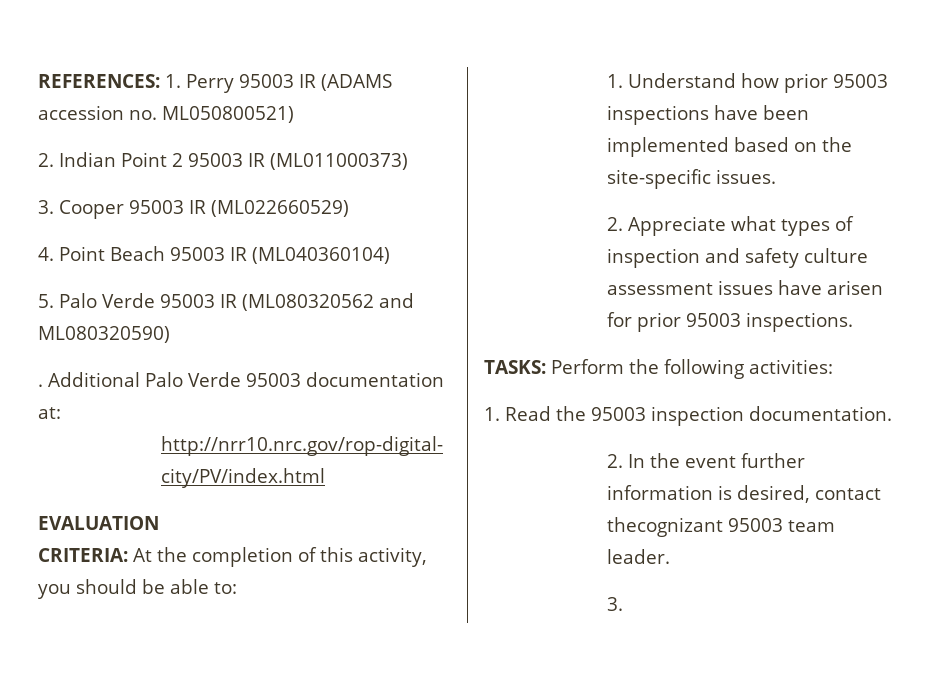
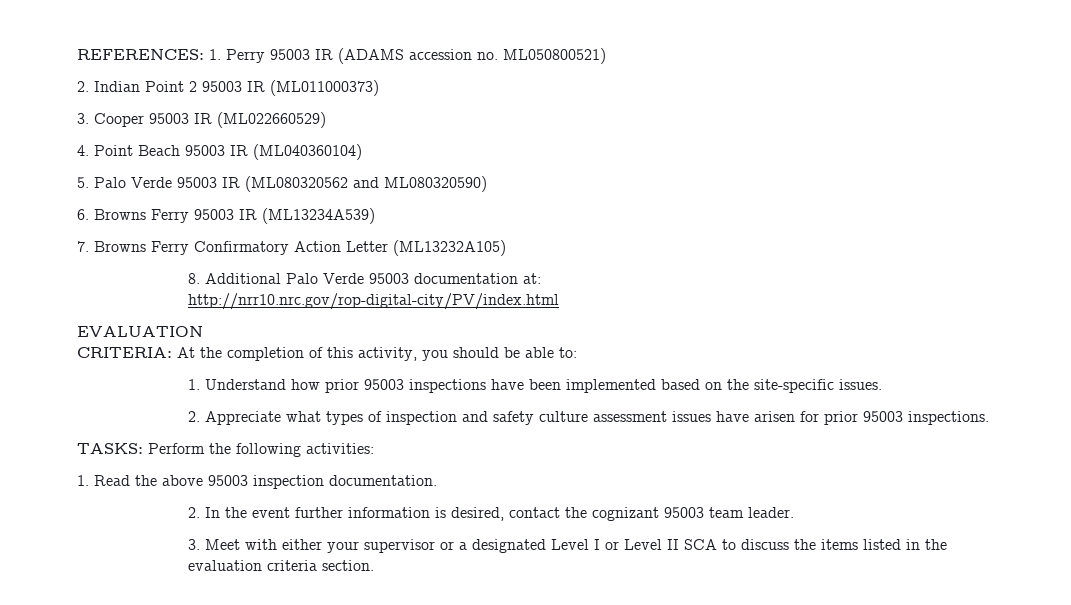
- . Additional Palo Verde 95003 documentation at:
+ 6. Browns Ferry 95003 IR (ML13234A539)
+ 7. Browns Ferry Confirmatory Action Letter (ML13232A105)
+ 8. Additional Palo Verde 95003 documentation at:
- 1. Read the 95003 inspection documentation.
+ 1. Read the above 95003 inspection documentation.
- 2. In the event further information is desired, contact thecognizant 95003 team leader.
- 3.
+ 2. In the event further information is desired, contact the cognizant 95003 team leader.
+ 3. Meet with either your supervisor or a designated Level I or Level II SCA to discuss the items listed in the evaluation criteria section.

